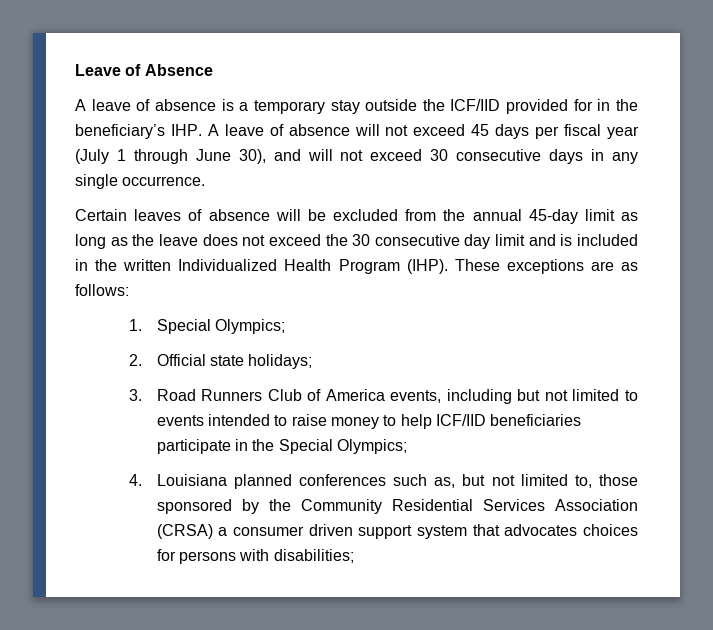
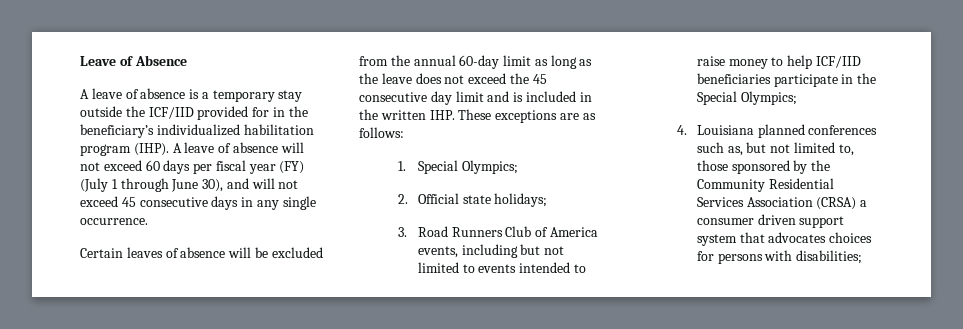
- A leave of absence is a temporary stay outside the ICF/IID provided for in the beneficiary’s IHP. A leave of absence will not exceed 45 days per fiscal year (July 1 through June 30), and will not exceed 30 consecutive days in any single occurrence.
+ A leave of absence is a temporary stay outside the ICF/IID provided for in the beneficiary’s individualized habilitation program (IHP). A leave of absence will not exceed 60 days per fiscal year (FY) (July 1 through June 30), and will not exceed 45 consecutive days in any single occurrence.
- Certain leaves of absence will be excluded from the annual 45-day limit as long as the leave does not exceed the 30 consecutive day limit and is included in the written Individualized Health Program (IHP). These exceptions are as follows:
+ Certain leaves of absence will be excluded from the annual 60-day limit as long as the leave does not exceed the 45 consecutive day limit and is included in the written IHP. These exceptions are as follows:

